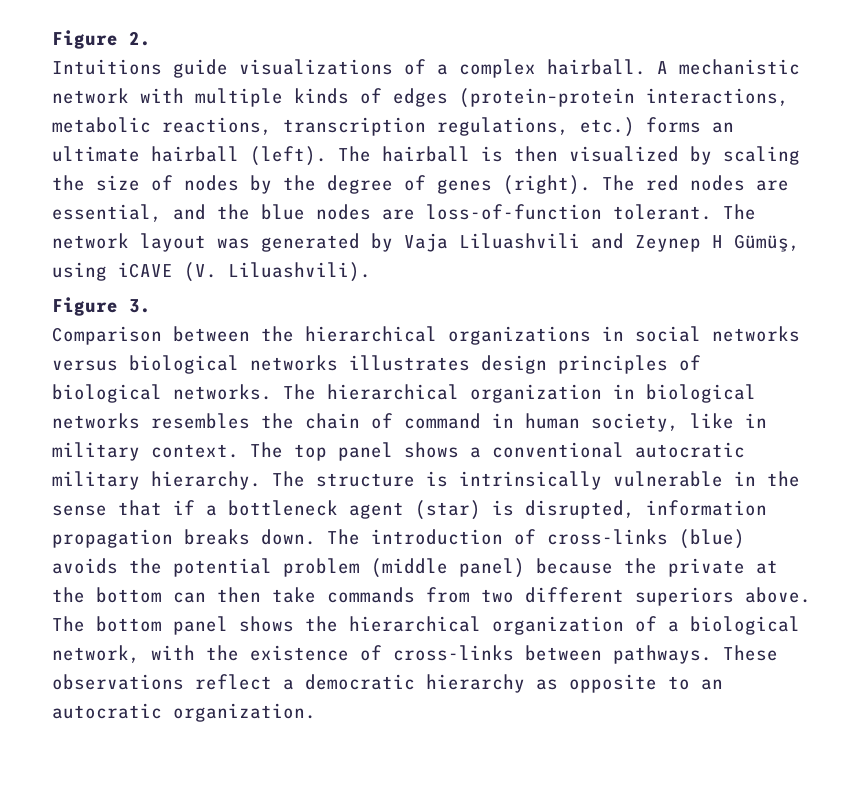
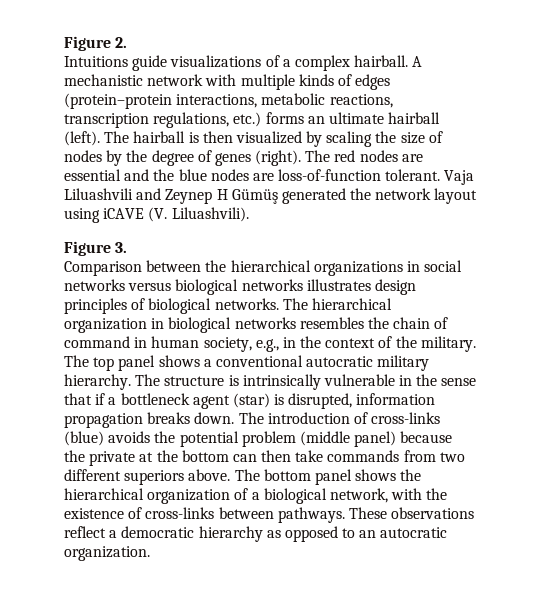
- The red nodes are essential, and the blue nodes are loss-of-function tolerant.
+ The red nodes are essential and the blue nodes are loss-of-function tolerant.
- The network layout was generated by Vaja Liluashvili and Zeynep H Gümüş, using iCAVE (V. Liluashvili).
+ Vaja Liluashvili and Zeynep H Gümüş generated the network layout using iCAVE (V. Liluashvili).
- The hierarchical organization in biological networks resembles the chain of command in human society, like in military context.
+ The hierarchical organization in biological networks resembles the chain of command in human society, e.g., in the context of the military.
- These observations reflect a democratic hierarchy as opposite to an autocratic organization.
+ These observations reflect a democratic hierarchy as opposed to an autocratic organization.

